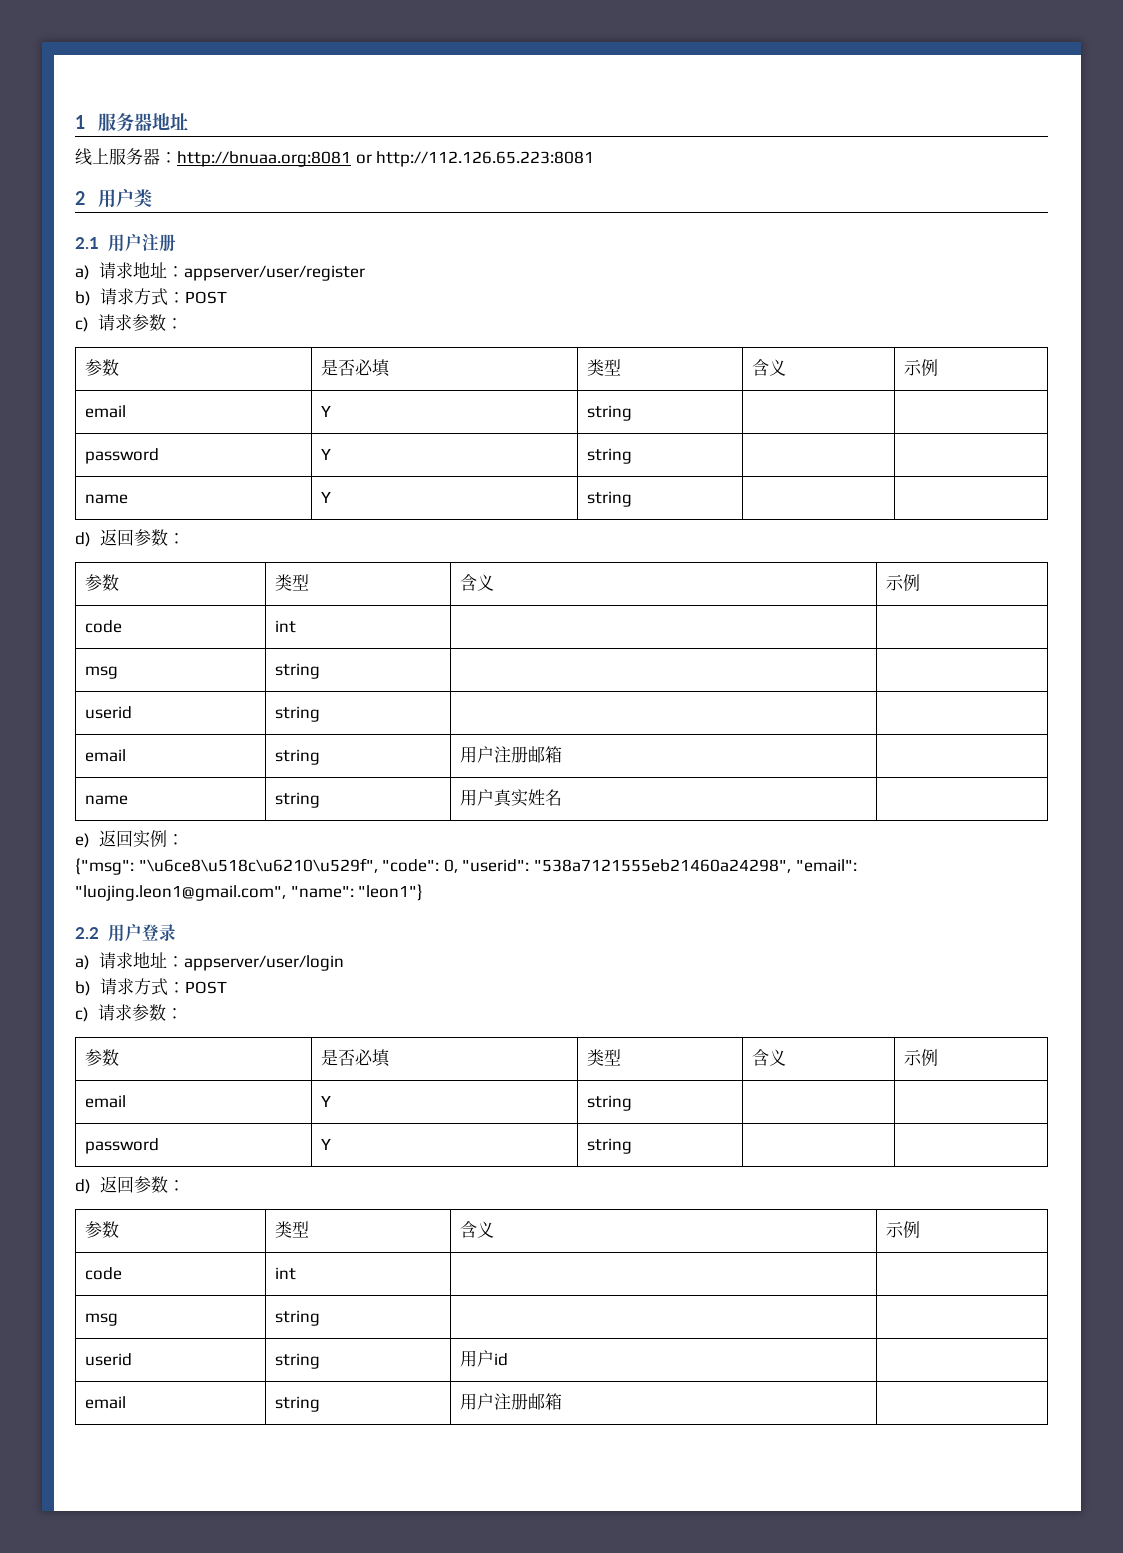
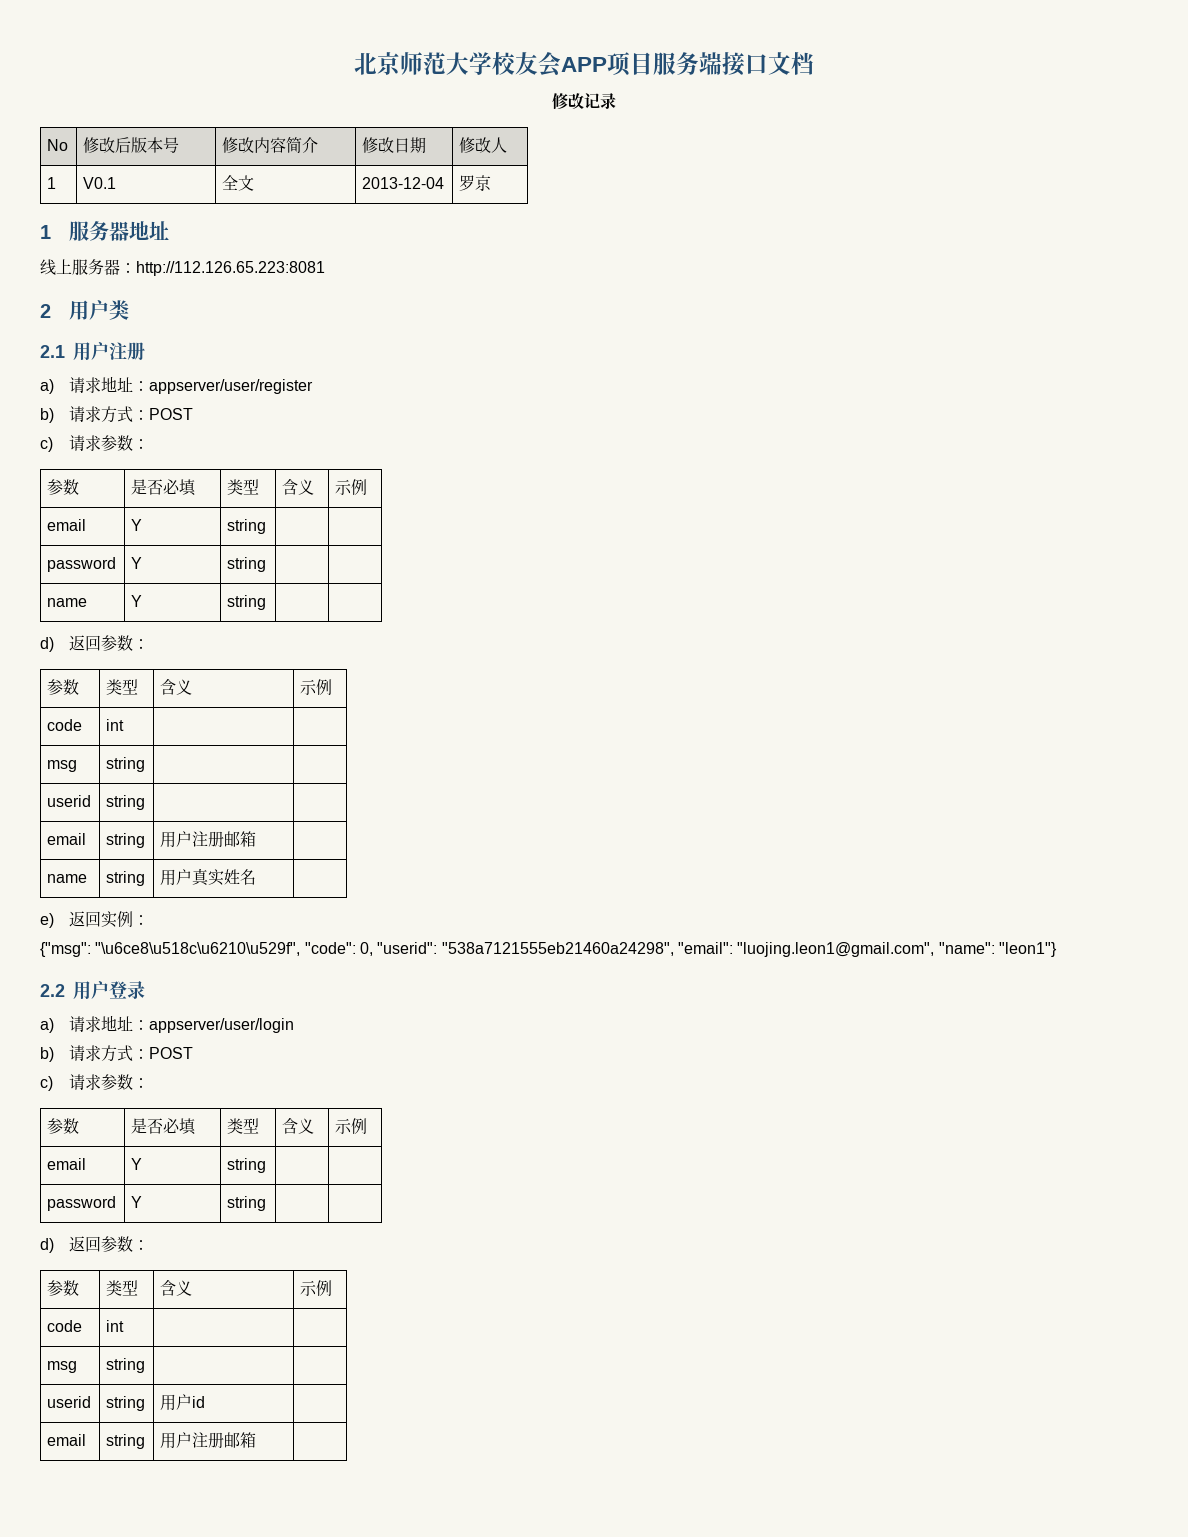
+ 北京师范大学校友会APP项目服务端接口文档
+ 修改记录
+ No | 修改后版本号 | 修改内容简介 | 修改日期 | 修改人
+ 1 | V0.1 | 全文 | 2013-12-04 | 罗京
- 线上服务器：http://bnuaa.org:8081 or http://112.126.65.223:8081
+ 线上服务器：http://112.126.65.223:8081

